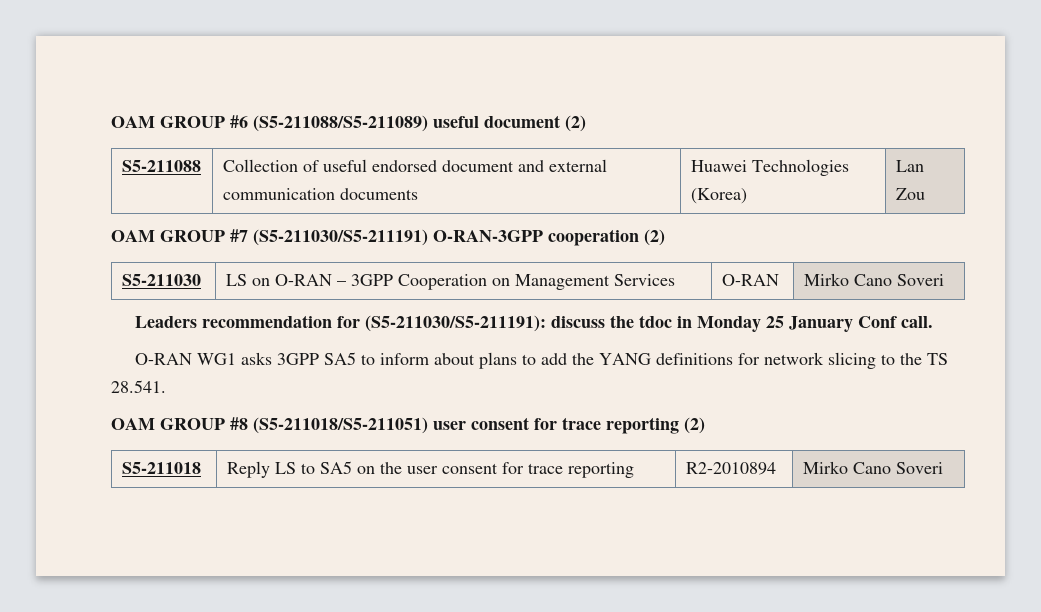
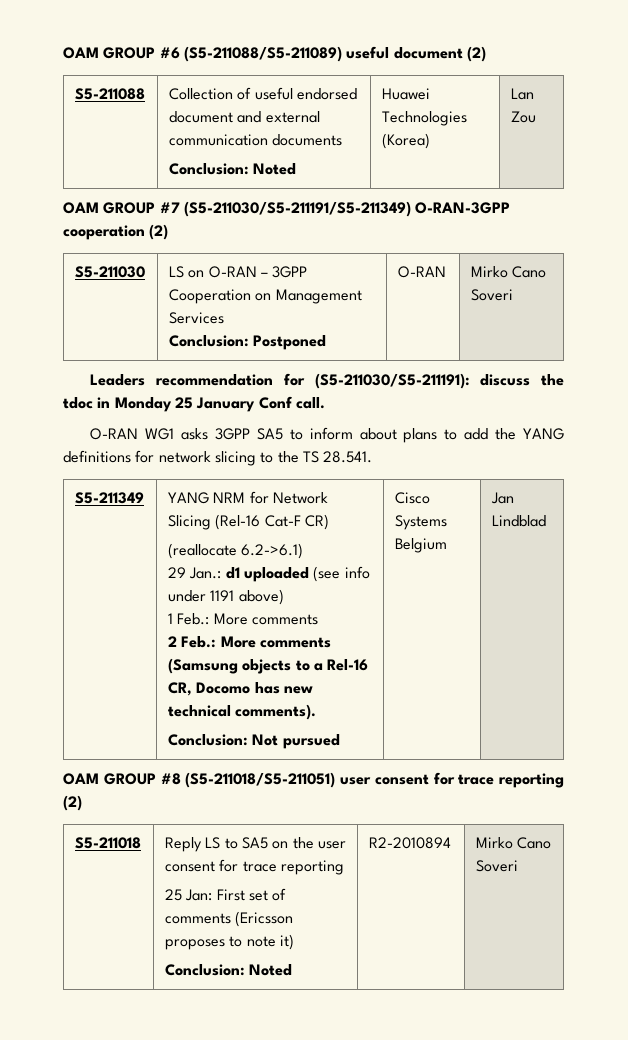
- S5-211088 | Collection of useful endorsed document and external communication documents | Huawei Technologies (Korea) | Lan Zou
+ S5-211088 | Collection of useful endorsed document and external communication documents
+ Conclusion: Noted | Huawei Technologies (Korea) | Lan Zou
- OAM GROUP #7 (S5-211030/S5-211191) O-RAN-3GPP cooperation (2)
+ OAM GROUP #7 (S5-211030/S5-211191/S5-211349) O-RAN-3GPP cooperation (2)
- S5-211030 | LS on O-RAN – 3GPP Cooperation on Management Services | O-RAN | Mirko Cano Soveri
+ S5-211030 | LS on O-RAN – 3GPP Cooperation on Management Services
+ Conclusion: Postponed | O-RAN | Mirko Cano Soveri
+ S5-211349 | YANG NRM for Network Slicing (Rel-16 Cat-F CR)
+ (reallocate 6.2->6.1)
+ 29 Jan.: d1 uploaded (see info under 1191 above)
+ 1 Feb.: More comments
+ 2 Feb.: More comments (Samsung objects to a Rel-16 CR, Docomo has new technical comments).
+ Conclusion: Not pursued | Cisco Systems Belgium | Jan Lindblad
- S5-211018 | Reply LS to SA5 on the user consent for trace reporting | R2-2010894 | Mirko Cano Soveri
+ S5-211018 | Reply LS to SA5 on the user consent for trace reporting
+ 25 Jan: First set of comments (Ericsson proposes to note it)
+ Conclusion: Noted | R2-2010894 | Mirko Cano Soveri

